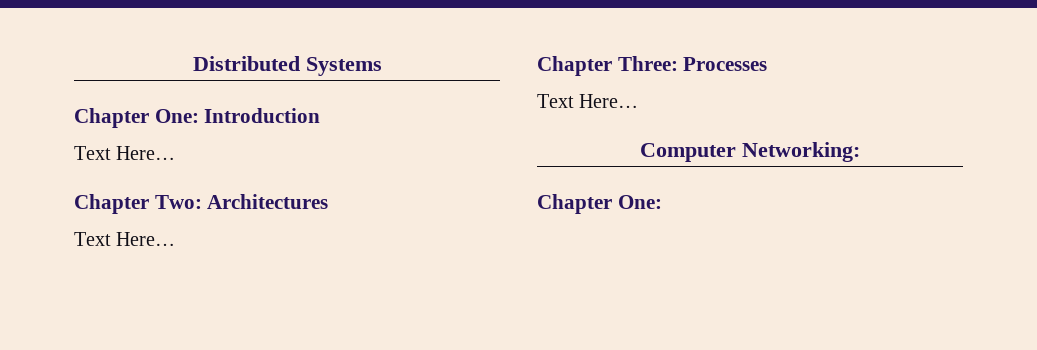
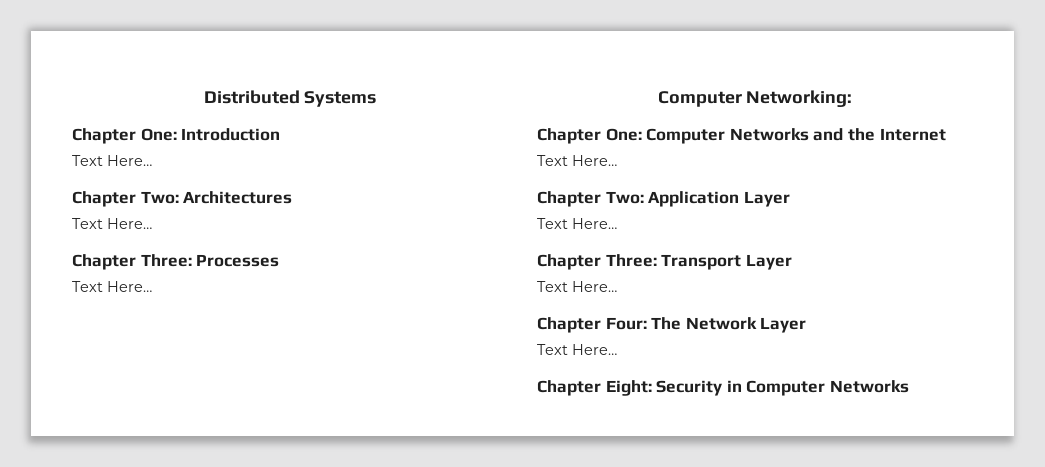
  Computer Networking:
- Chapter One:
+ Chapter One: Computer Networks and the Internet
+ Text Here…
+ Chapter Two: Application Layer
+ Text Here…
+ Chapter Three: Transport Layer
+ Text Here…
+ Chapter Four: The Network Layer
+ Text Here…
+ Chapter Eight: Security in Computer Networks

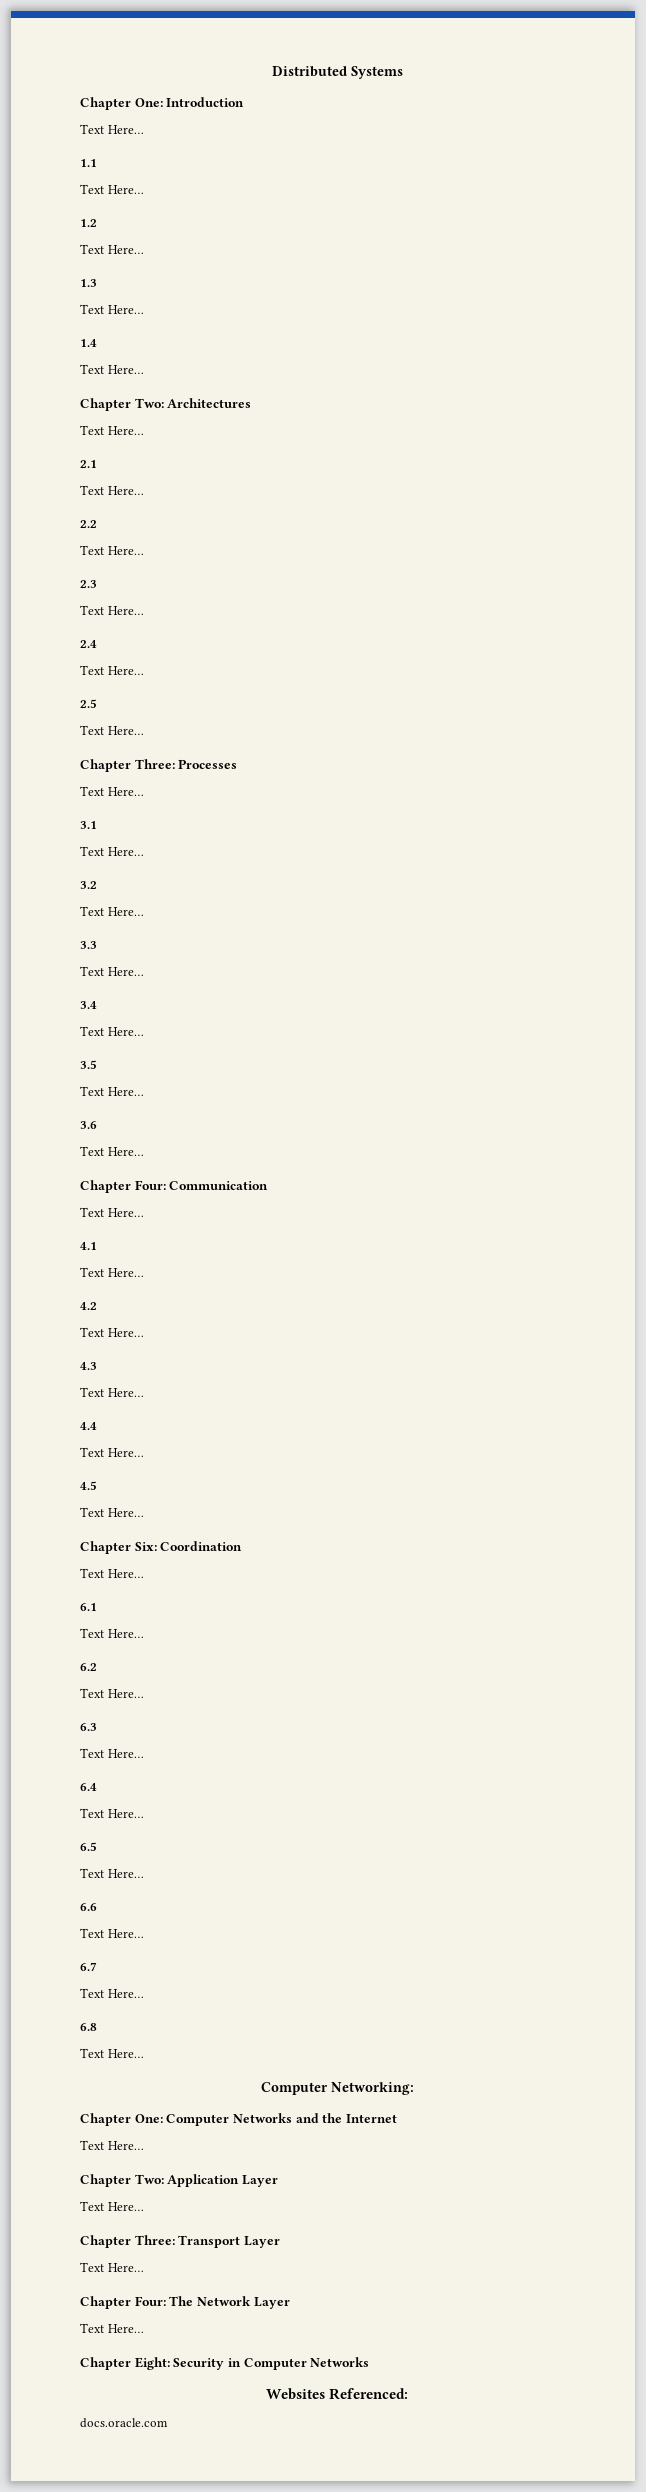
+ 1.1
+ Text Here…
+ 1.2
+ Text Here…
+ 1.3
+ Text Here…
+ 1.4
+ Text Here…
+ 2.1
+ Text Here…
+ 2.2
+ Text Here…
+ 2.3
+ Text Here…
+ 2.4
+ Text Here…
+ 2.5
+ Text Here…
+ 3.1
+ Text Here…
+ 3.2
+ Text Here…
+ 3.3
+ Text Here…
+ 3.4
+ Text Here…
+ 3.5
+ Text Here…
+ 3.6
+ Text Here…
+ Chapter Four: Communication
+ Text Here…
+ 4.1
+ Text Here…
+ 4.2
+ Text Here…
+ 4.3
+ Text Here…
+ 4.4
+ Text Here…
+ 4.5
+ Text Here…
+ Chapter Six: Coordination
+ Text Here…
+ 6.1
+ Text Here…
+ 6.2
+ Text Here…
+ 6.3
+ Text Here…
+ 6.4
+ Text Here…
+ 6.5
+ Text Here…
+ 6.6
+ Text Here…
+ 6.7
+ Text Here…
+ 6.8
+ Text Here…
+ Websites Referenced:
+ docs.oracle.com

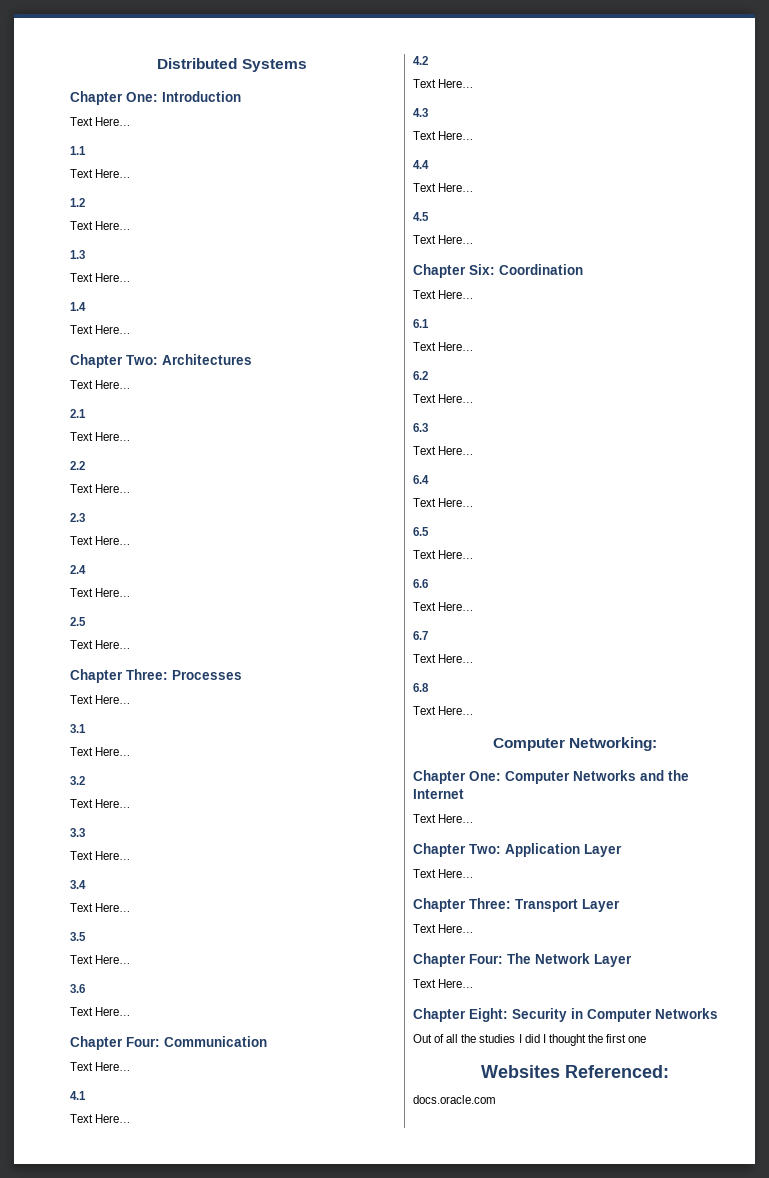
+ Out of all the studies I did I thought the first one

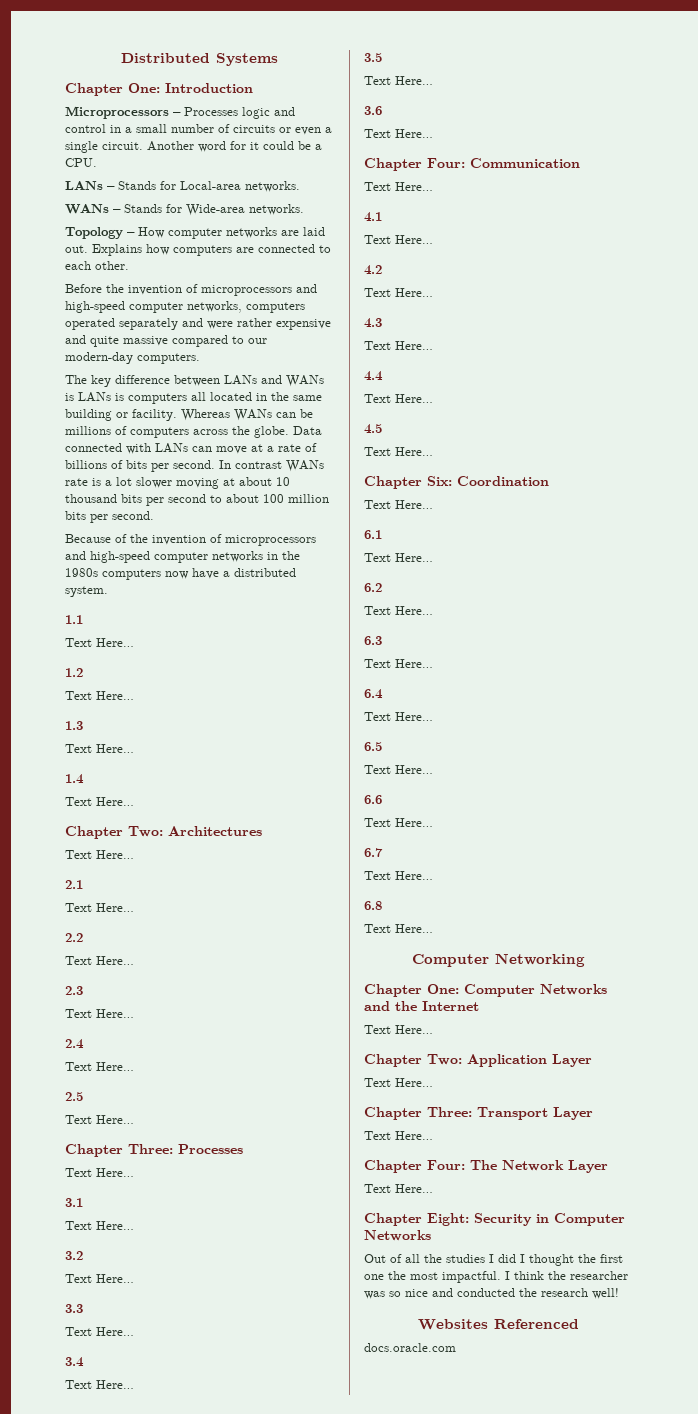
  Chapter One: Introduction
- Text Here…
+ Microprocessors – Processes logic and control in a small number of circuits or even a single circuit. Another word for it could be a CPU.
+ LANs – Stands for Local-area networks.
+ WANs – Stands for Wide-area networks.
+ Topology – How computer networks are laid out. Explains how computers are connected to each other.
+ Before the invention of microprocessors and high-speed computer networks, computers operated separately and were rather expensive and quite massive compared to our modern-day computers.
+ The key difference between LANs and WANs is LANs is computers all located in the same building or facility. Whereas WANs can be millions of computers across the globe. Data connected with LANs can move at a rate of billions of bits per second. In contrast WANs rate is a lot slower moving at about 10 thousand bits per second to about 100 million bits per second.
+ Because of the invention of microprocessors and high-speed computer networks in the 1980s computers now have a distributed system.
- Computer Networking:
+ Computer Networking
- Out of all the studies I did I thought the first one
+ Out of all the studies I did I thought the first one the most impactful. I think the researcher was so nice and conducted the research well!
- Websites Referenced:
+ Websites Referenced

